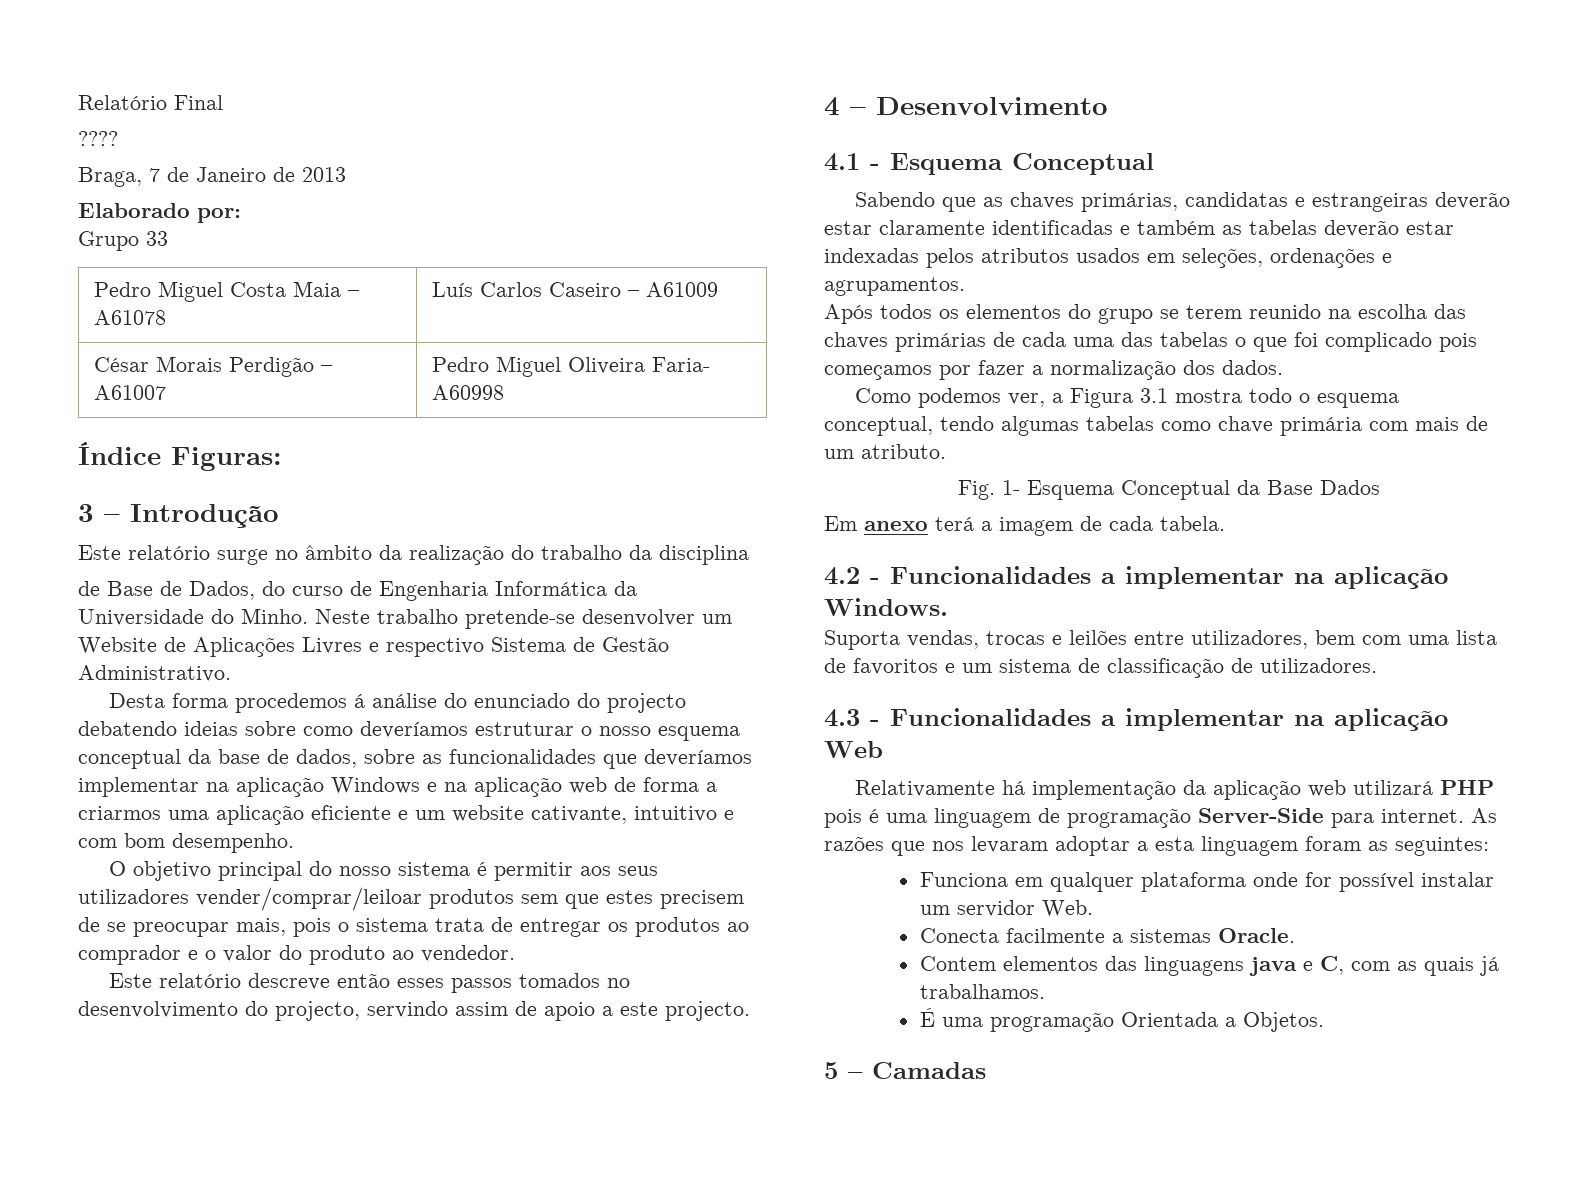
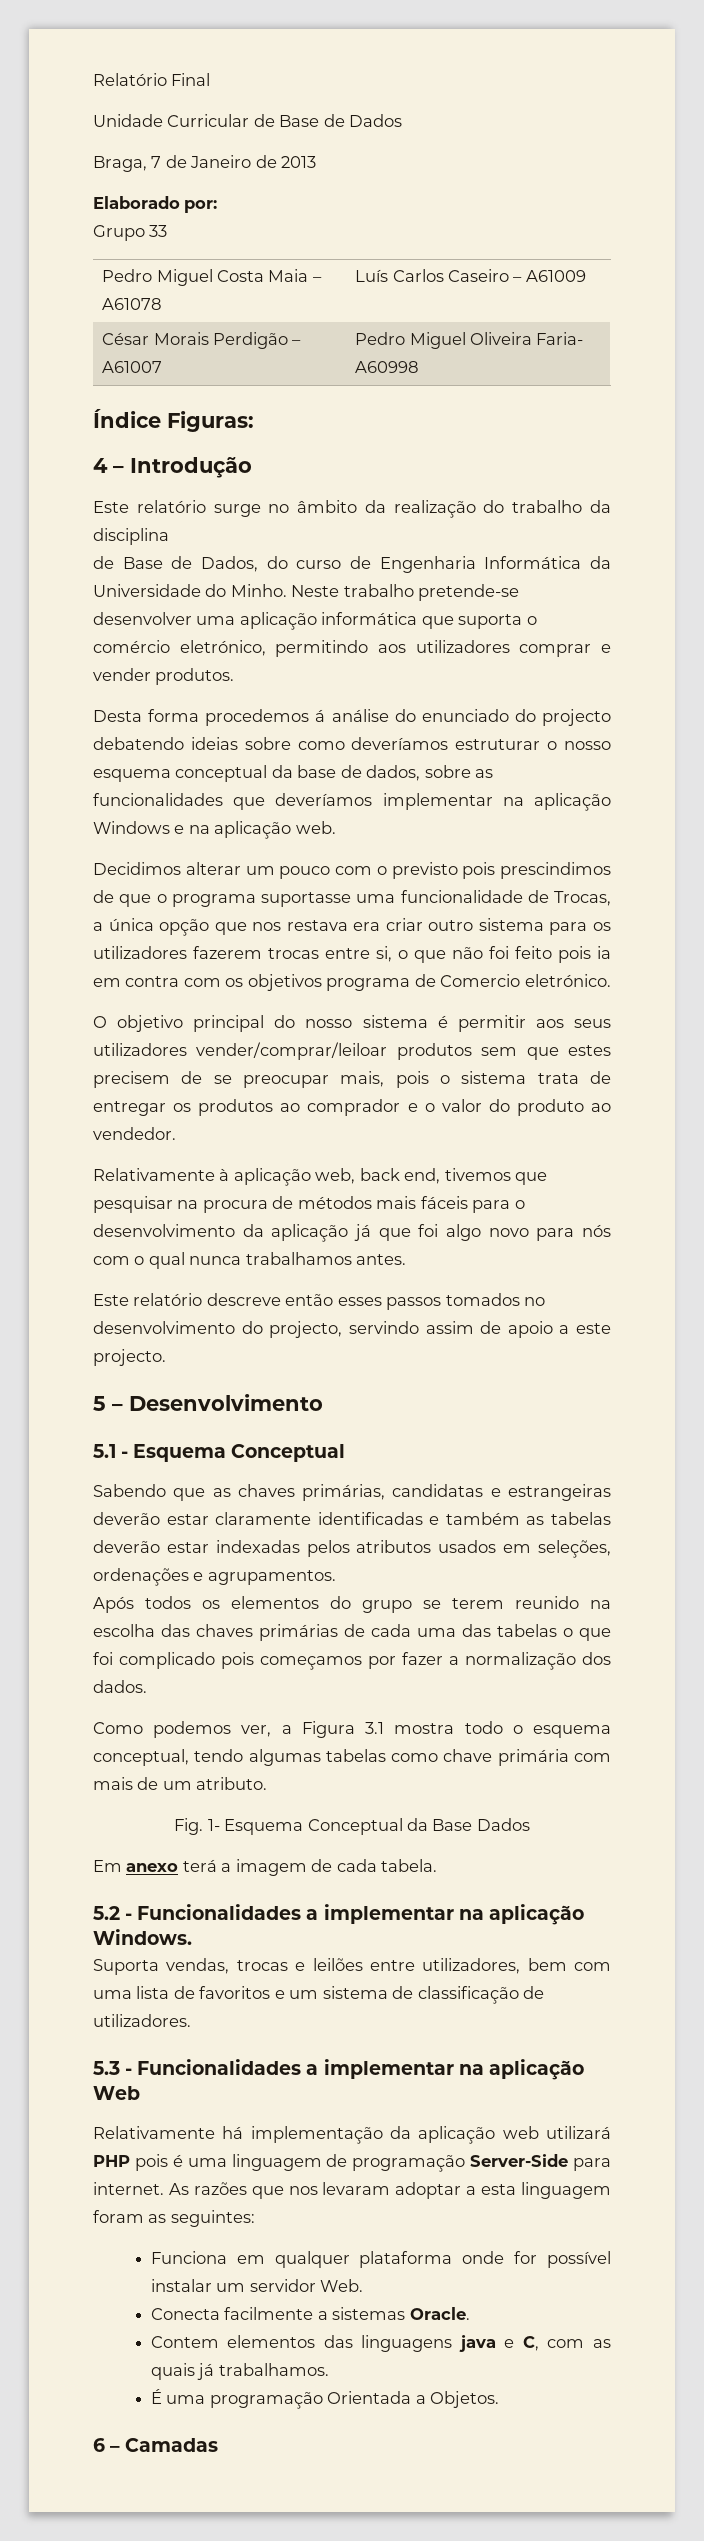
- ????
+ Unidade Curricular de Base de Dados
- 3 – Introdução
+ 4 – Introdução
- Neste trabalho pretende-se desenvolver um Website de Aplicações Livres e respectivo Sistema de Gestão Administrativo.
+ Neste trabalho pretende-se desenvolver uma aplicação informática que suporta o comércio eletrónico, permitindo aos utilizadores comprar e vender produtos.
- Desta forma procedemos á análise do enunciado do projecto debatendo ideias sobre como deveríamos estruturar o nosso esquema conceptual da base de dados, sobre as funcionalidades que deveríamos implementar na aplicação Windows e na aplicação web de forma a criarmos uma aplicação eficiente e um website cativante, intuitivo e com bom desempenho.
+ Desta forma procedemos á análise do enunciado do projecto debatendo ideias sobre como deveríamos estruturar o nosso esquema conceptual da base de dados, sobre as funcionalidades que deveríamos implementar na aplicação Windows e na aplicação web.
+ Decidimos alterar um pouco com o previsto pois prescindimos de que o programa suportasse uma funcionalidade de Trocas, a única opção que nos restava era criar outro sistema para os utilizadores fazerem trocas entre si, o que não foi feito pois ia em contra com os objetivos programa de Comercio eletrónico.
+ Relativamente à aplicação web, back end, tivemos que pesquisar na procura de métodos mais fáceis para o desenvolvimento da aplicação já que foi algo novo para nós com o qual nunca trabalhamos antes.
- 4 – Desenvolvimento
+ 5 – Desenvolvimento
- 4.1 - Esquema Conceptual
+ 5.1 - Esquema Conceptual
- 4.2 - Funcionalidades a implementar na aplicação Windows.
+ 5.2 - Funcionalidades a implementar na aplicação Windows.
- 4.3 - Funcionalidades a implementar na aplicação Web
+ 5.3 - Funcionalidades a implementar na aplicação Web
- 5 – Camadas
+ 6 – Camadas

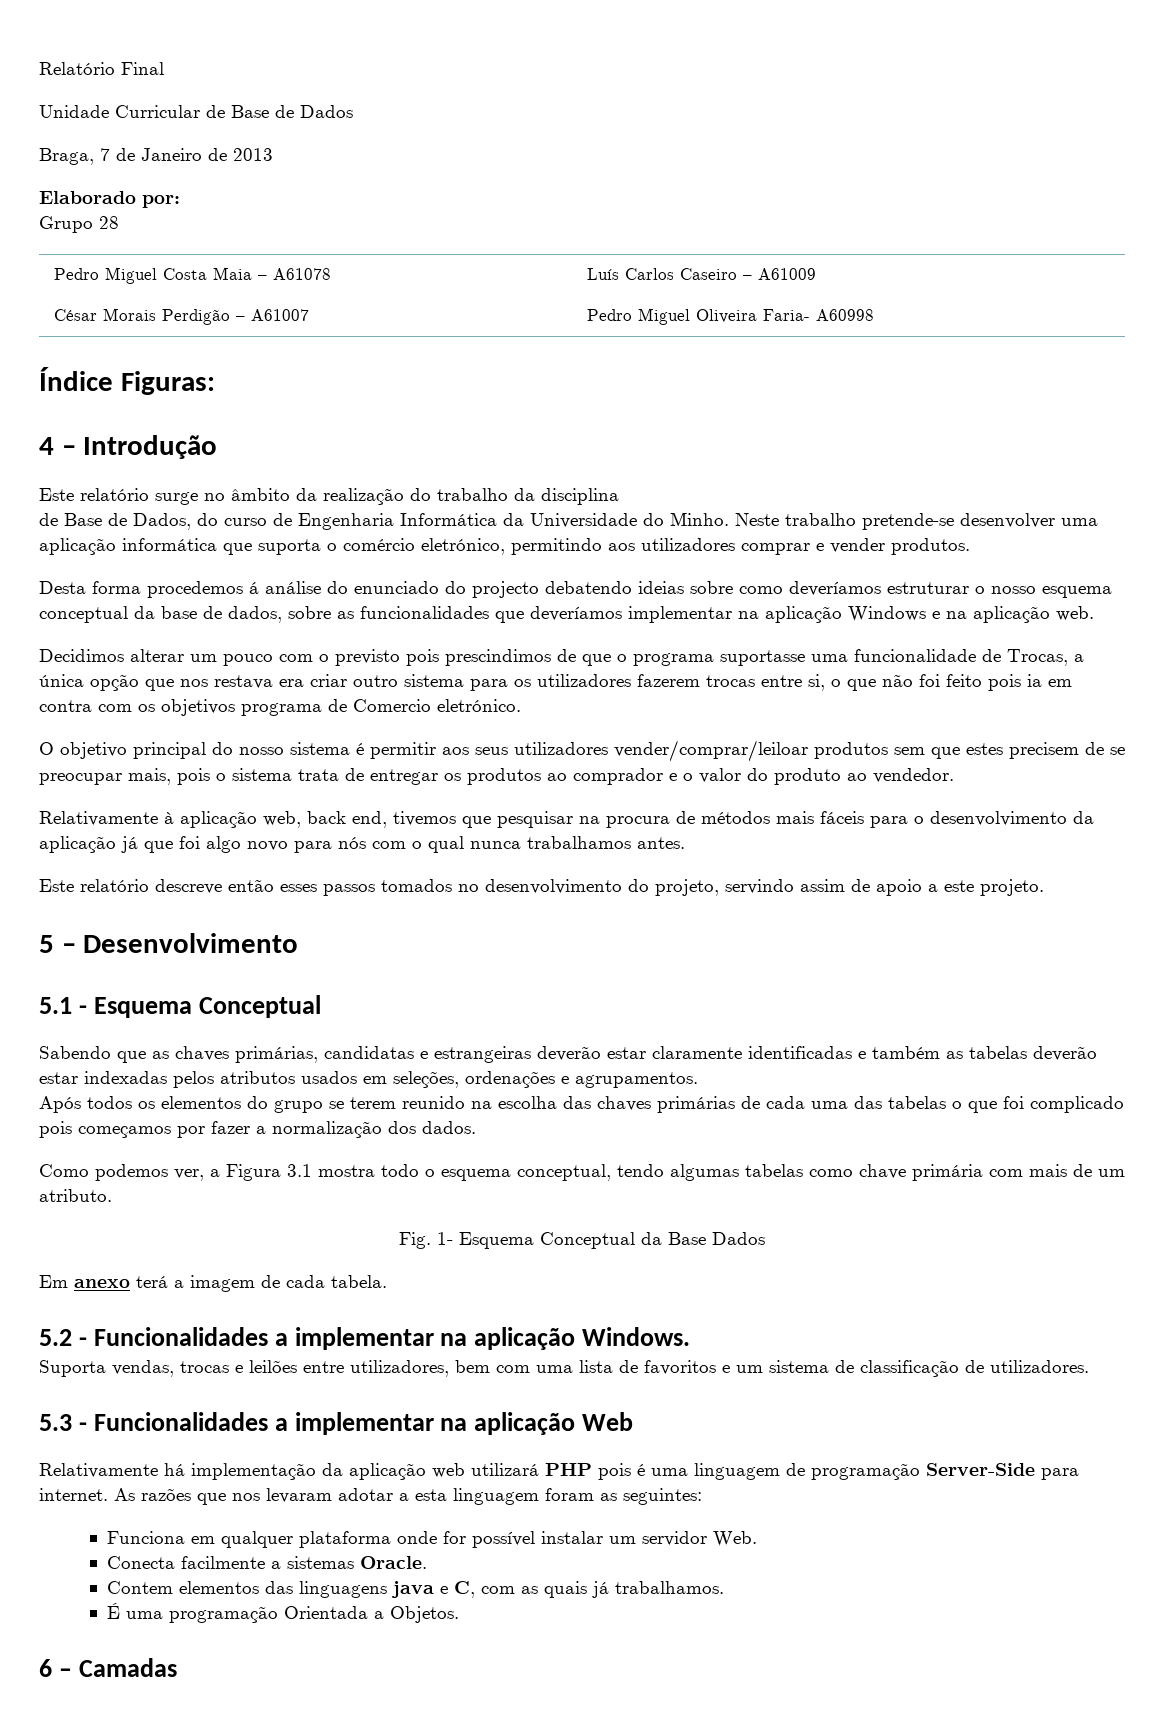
- Grupo 33
+ Grupo 28
- Este relatório descreve então esses passos tomados no desenvolvimento do projecto, servindo assim de apoio a este projecto.
+ Este relatório descreve então esses passos tomados no desenvolvimento do projeto, servindo assim de apoio a este projeto.
- As razões que nos levaram adoptar a esta linguagem foram as seguintes:
+ As razões que nos levaram adotar a esta linguagem foram as seguintes:

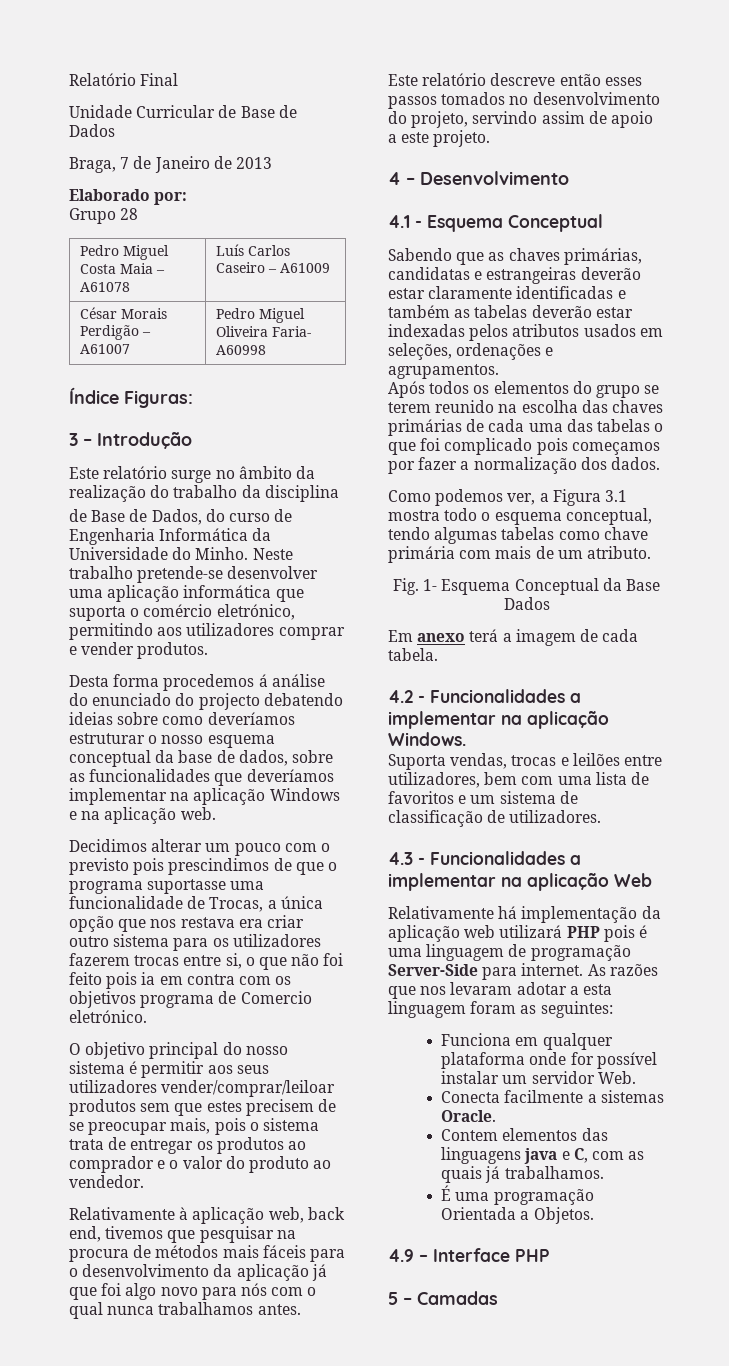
- 4 – Introdução
+ 3 – Introdução
- 5 – Desenvolvimento
+ 4 – Desenvolvimento
- 5.1 - Esquema Conceptual
+ 4.1 - Esquema Conceptual
- 5.2 - Funcionalidades a implementar na aplicação Windows.
+ 4.2 - Funcionalidades a implementar na aplicação Windows.
- 5.3 - Funcionalidades a implementar na aplicação Web
+ 4.3 - Funcionalidades a implementar na aplicação Web
- 6 – Camadas
+ 4.9 – Interface PHP
+ 5 – Camadas

